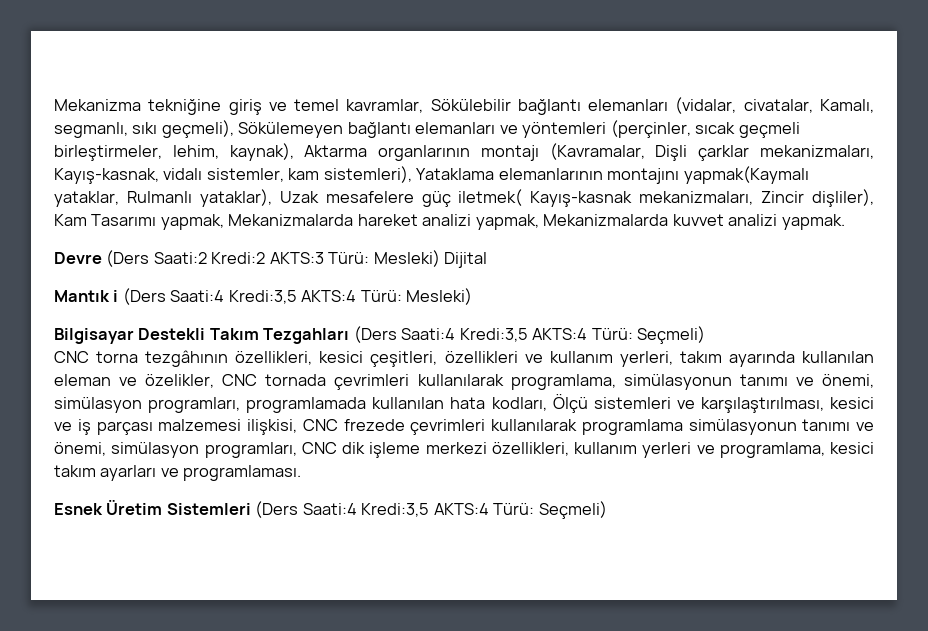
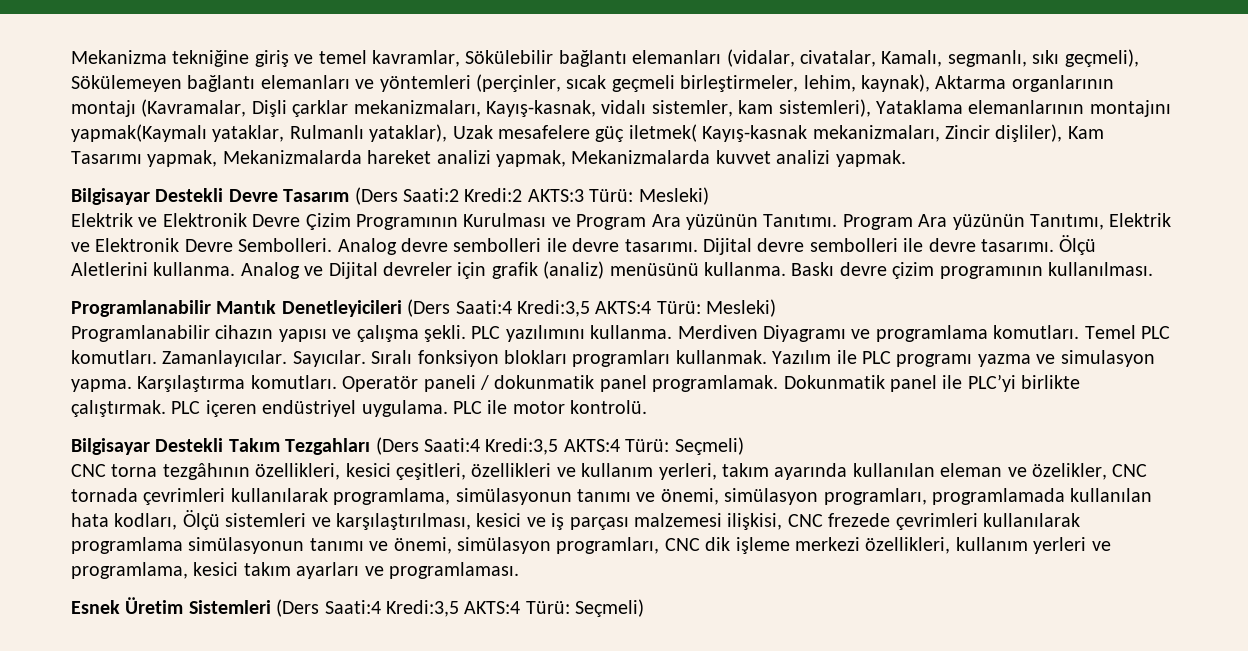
- Devre (Ders Saati:2 Kredi:2 AKTS:3 Türü: Mesleki) Dijital
- Mantık i (Ders Saati:4 Kredi:3,5 AKTS:4 Türü: Mesleki)
+ Bilgisayar Destekli Devre Tasarım (Ders Saati:2 Kredi:2 AKTS:3 Türü: Mesleki)
+ Elektrik ve Elektronik Devre Çizim Programının Kurulması ve Program Ara yüzünün Tanıtımı. Program Ara yüzünün Tanıtımı, Elektrik ve Elektronik Devre Sembolleri. Analog devre sembolleri ile devre tasarımı. Dijital devre sembolleri ile devre tasarımı. Ölçü Aletlerini kullanma. Analog ve Dijital devreler için grafik (analiz) menüsünü kullanma. Baskı devre çizim programının kullanılması.
+ Programlanabilir Mantık Denetleyicileri (Ders Saati:4 Kredi:3,5 AKTS:4 Türü: Mesleki)
+ Programlanabilir cihazın yapısı ve çalışma şekli. PLC yazılımını kullanma. Merdiven Diyagramı ve programlama komutları. Temel PLC komutları. Zamanlayıcılar. Sayıcılar. Sıralı fonksiyon blokları programları kullanmak. Yazılım ile PLC programı yazma ve simulasyon yapma. Karşılaştırma komutları. Operatör paneli / dokunmatik panel programlamak. Dokunmatik panel ile PLC’yi birlikte çalıştırmak. PLC içeren endüstriyel uygulama. PLC ile motor kontrolü.

